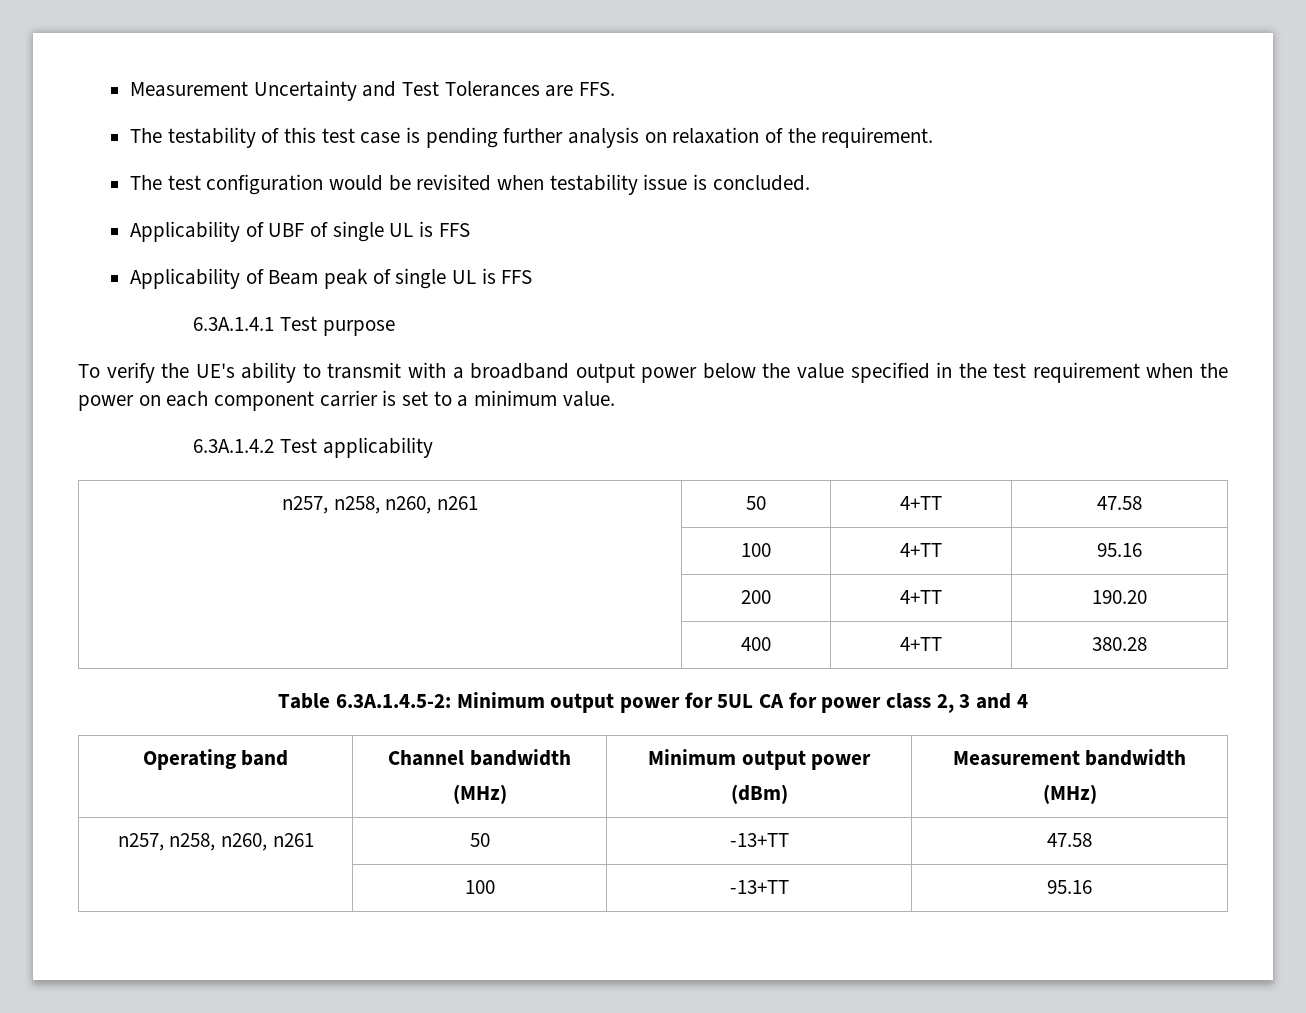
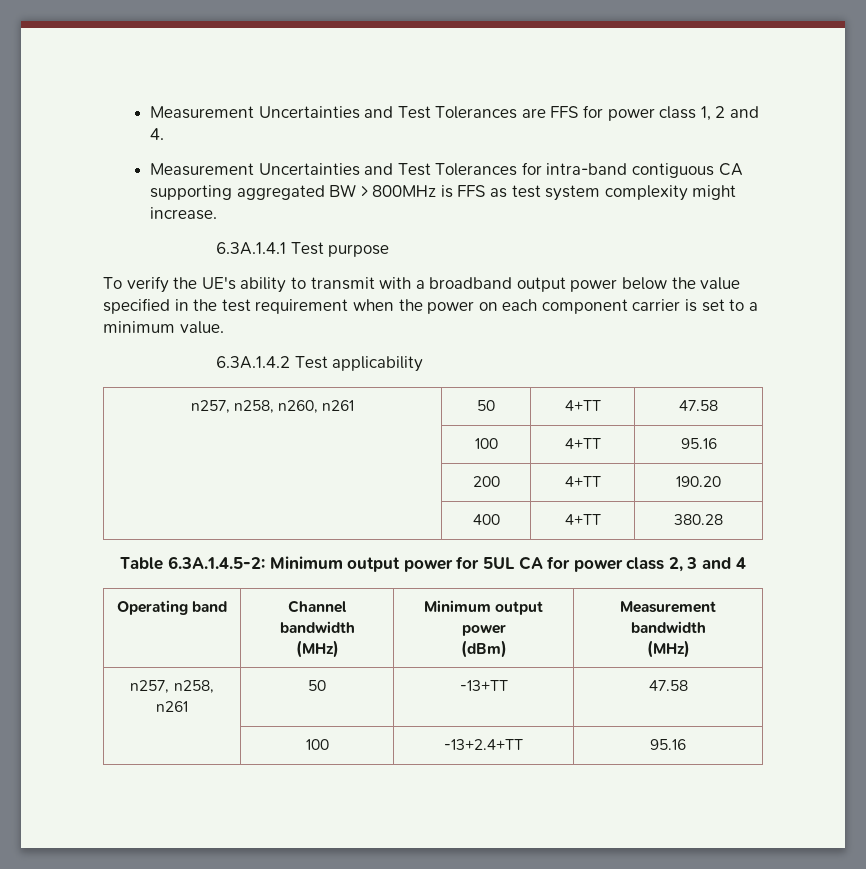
- Measurement Uncertainty and Test Tolerances are FFS.
- The testability of this test case is pending further analysis on relaxation of the requirement.
- The test configuration would be revisited when testability issue is concluded.
- Applicability of UBF of single UL is FFS
- Applicability of Beam peak of single UL is FFS
+ Measurement Uncertainties and Test Tolerances are FFS for power class 1, 2 and 4.
+ Measurement Uncertainties and Test Tolerances for intra-band contiguous CA supporting aggregated BW > 800MHz is FFS as test system complexity might increase.
- n257, n258, n260, n261 | 50 | -13+TT | 47.58
+ n257, n258, n261 | 50 | -13+TT | 47.58
- | 100 | -13+TT | 95.16
+ | 100 | -13+2.4+TT | 95.16

